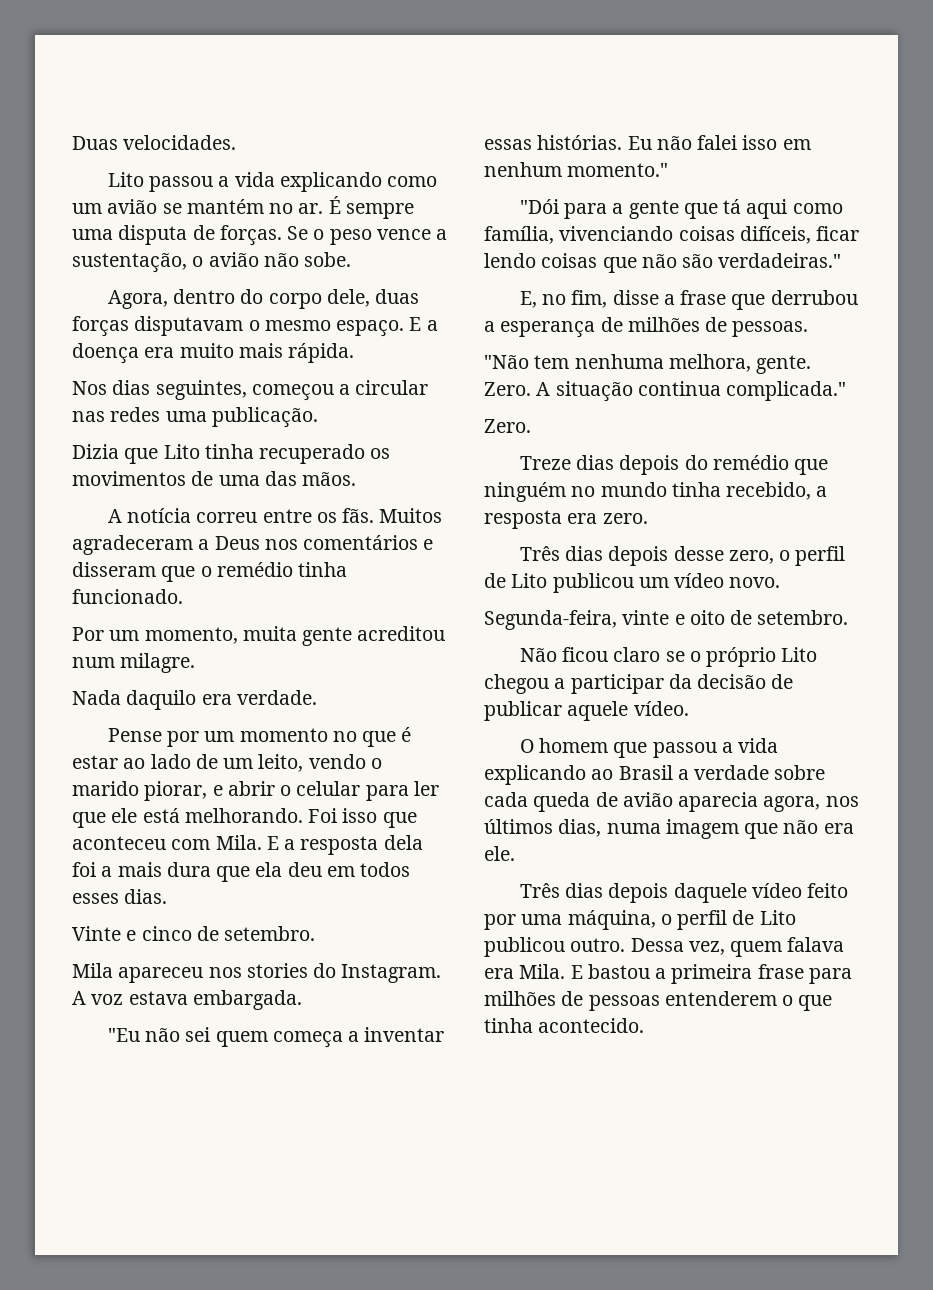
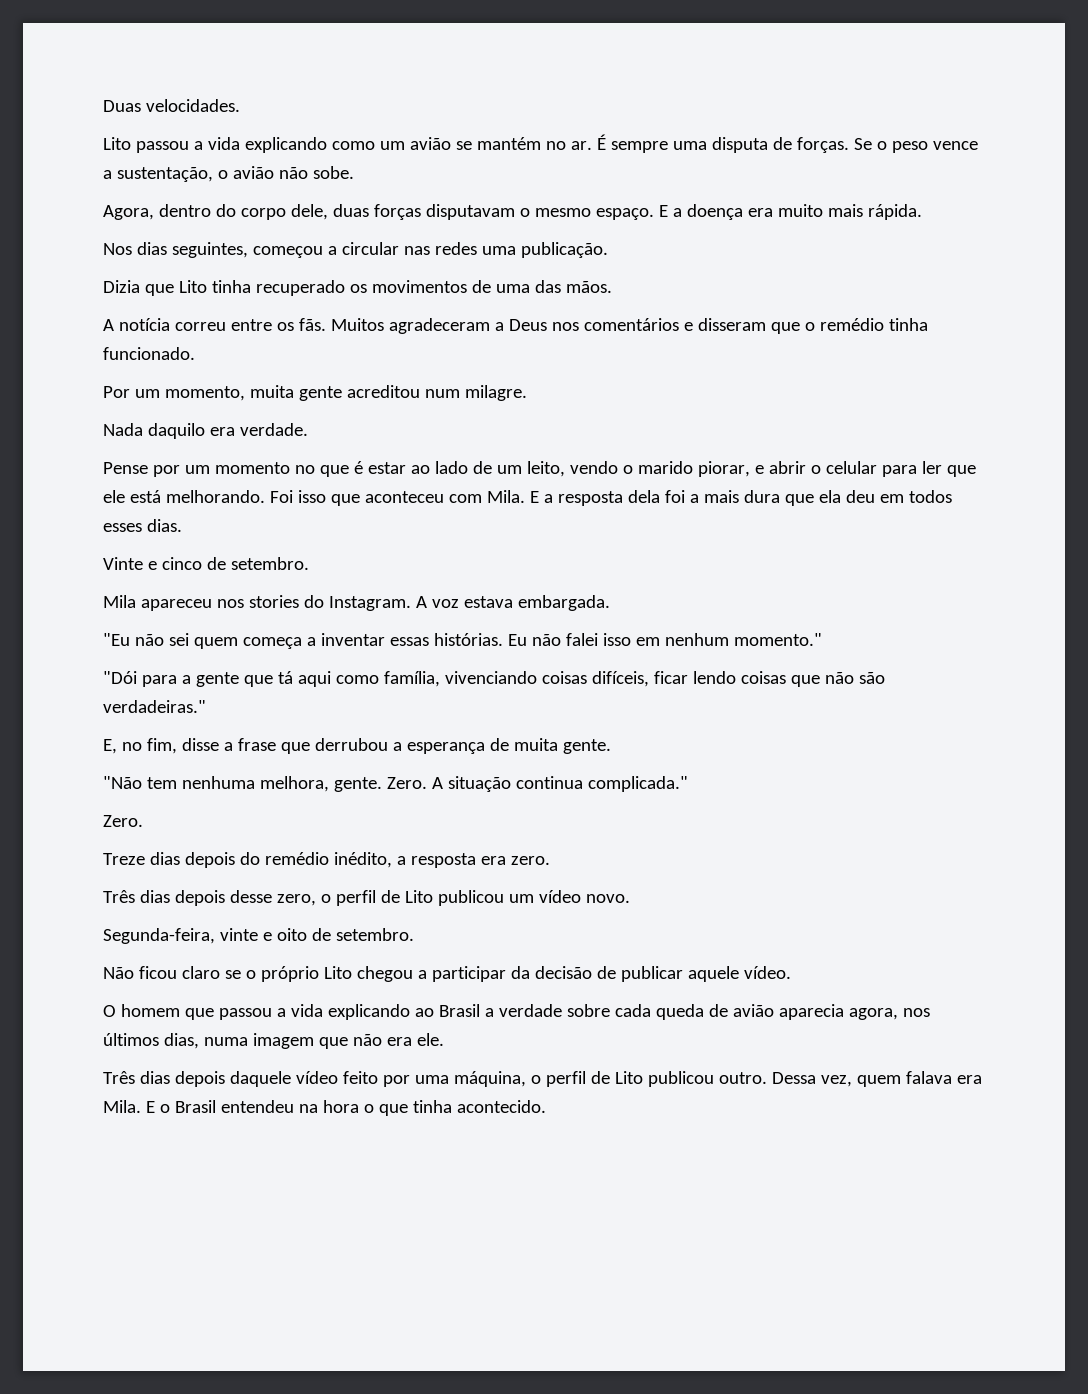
- E, no fim, disse a frase que derrubou a esperança de milhões de pessoas.
+ E, no fim, disse a frase que derrubou a esperança de muita gente.
- Treze dias depois do remédio que ninguém no mundo tinha recebido, a resposta era zero.
+ Treze dias depois do remédio inédito, a resposta era zero.
- E bastou a primeira frase para milhões de pessoas entenderem o que tinha acontecido.
+ E o Brasil entendeu na hora o que tinha acontecido.

